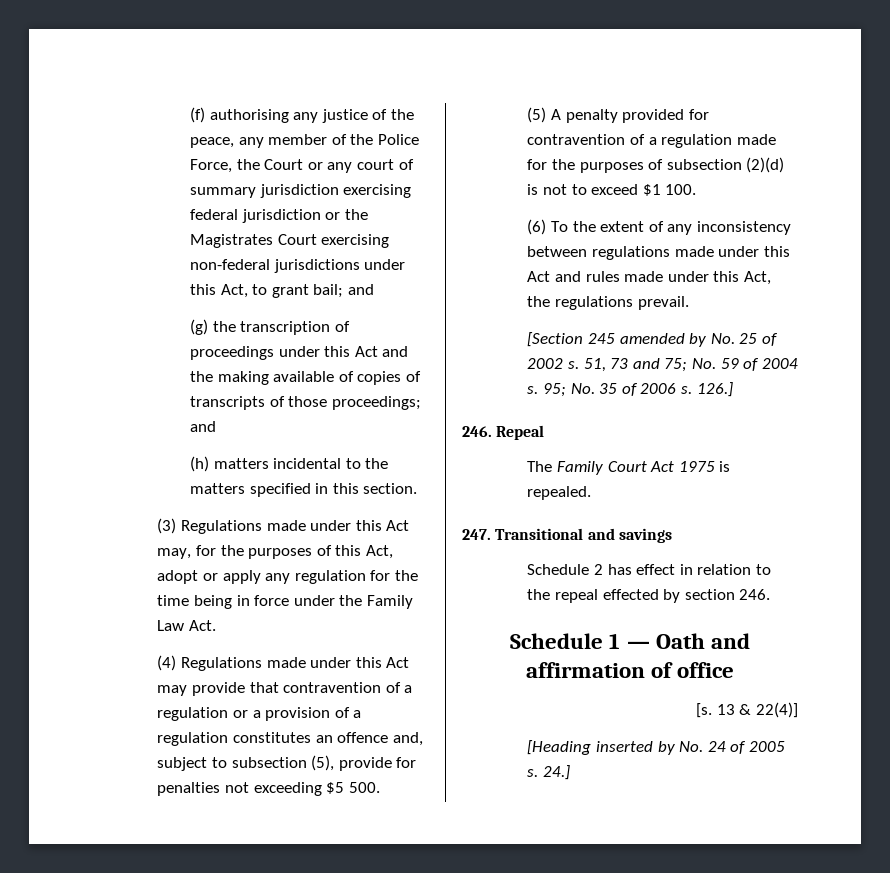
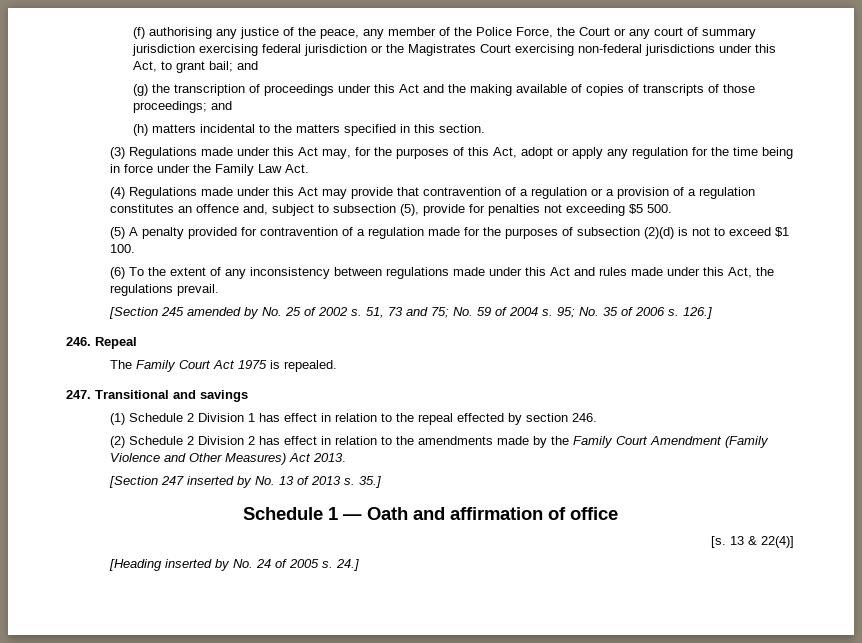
- Schedule 2 has effect in relation to the repeal effected by section 246.
+ (1) Schedule 2 Division 1 has effect in relation to the repeal effected by section 246.
+ (2) Schedule 2 Division 2 has effect in relation to the amendments made by the Family Court Amendment (Family Violence and Other Measures) Act 2013.
+ [Section 247 inserted by No. 13 of 2013 s. 35.]

